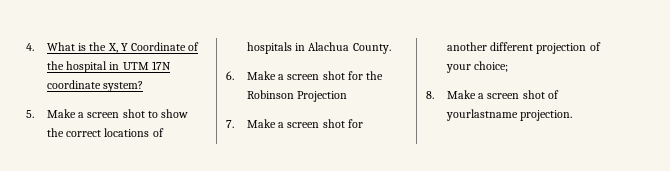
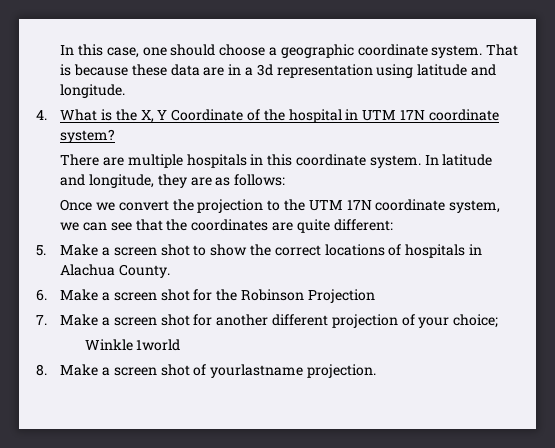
+ In this case, one should choose a geographic coordinate system. That is because these data are in a 3d representation using latitude and longitude.
+ There are multiple hospitals in this coordinate system. In latitude and longitude, they are as follows:
+ Once we convert the projection to the UTM 17N coordinate system, we can see that the coordinates are quite different:
+ Winkle 1world

